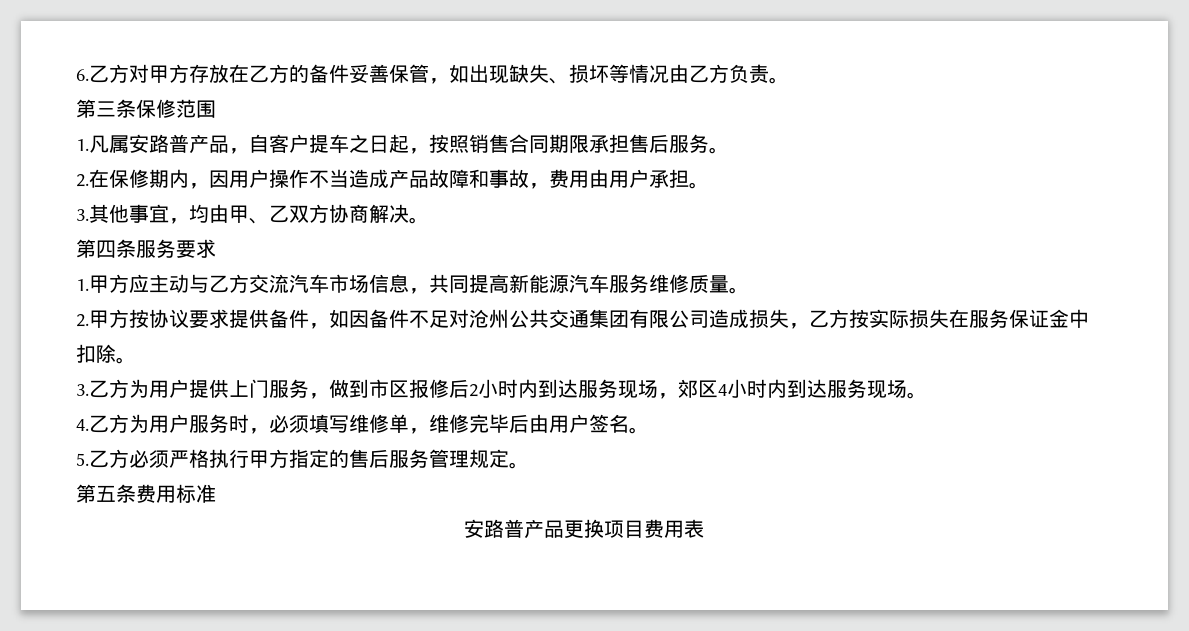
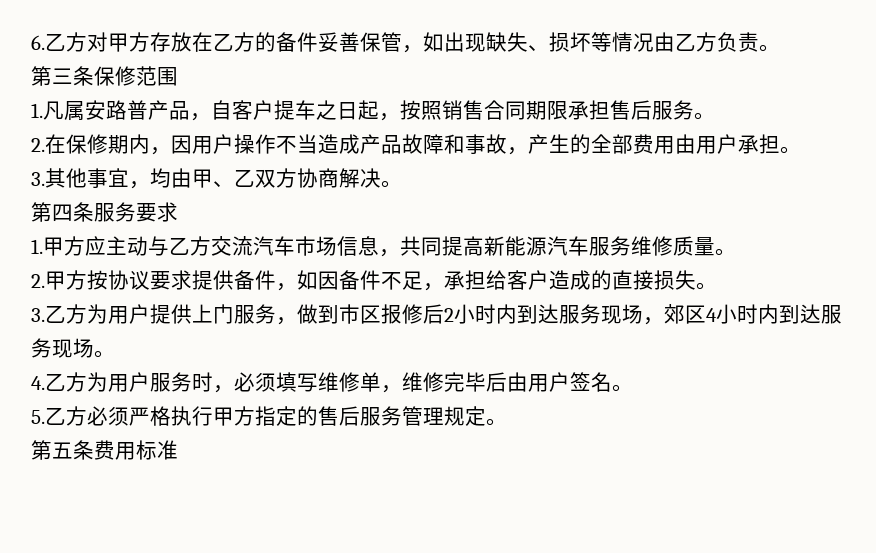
- 2.在保修期内，因用户操作不当造成产品故障和事故，费用由用户承担。
+ 2.在保修期内，因用户操作不当造成产品故障和事故，产生的全部费用由用户承担。
- 2.甲方按协议要求提供备件，如因备件不足对沧州公共交通集团有限公司造成损失，乙方按实际损失在服务保证金中扣除。
+ 2.甲方按协议要求提供备件，如因备件不足，承担给客户造成的直接损失。
- 安路普产品更换项目费用表

